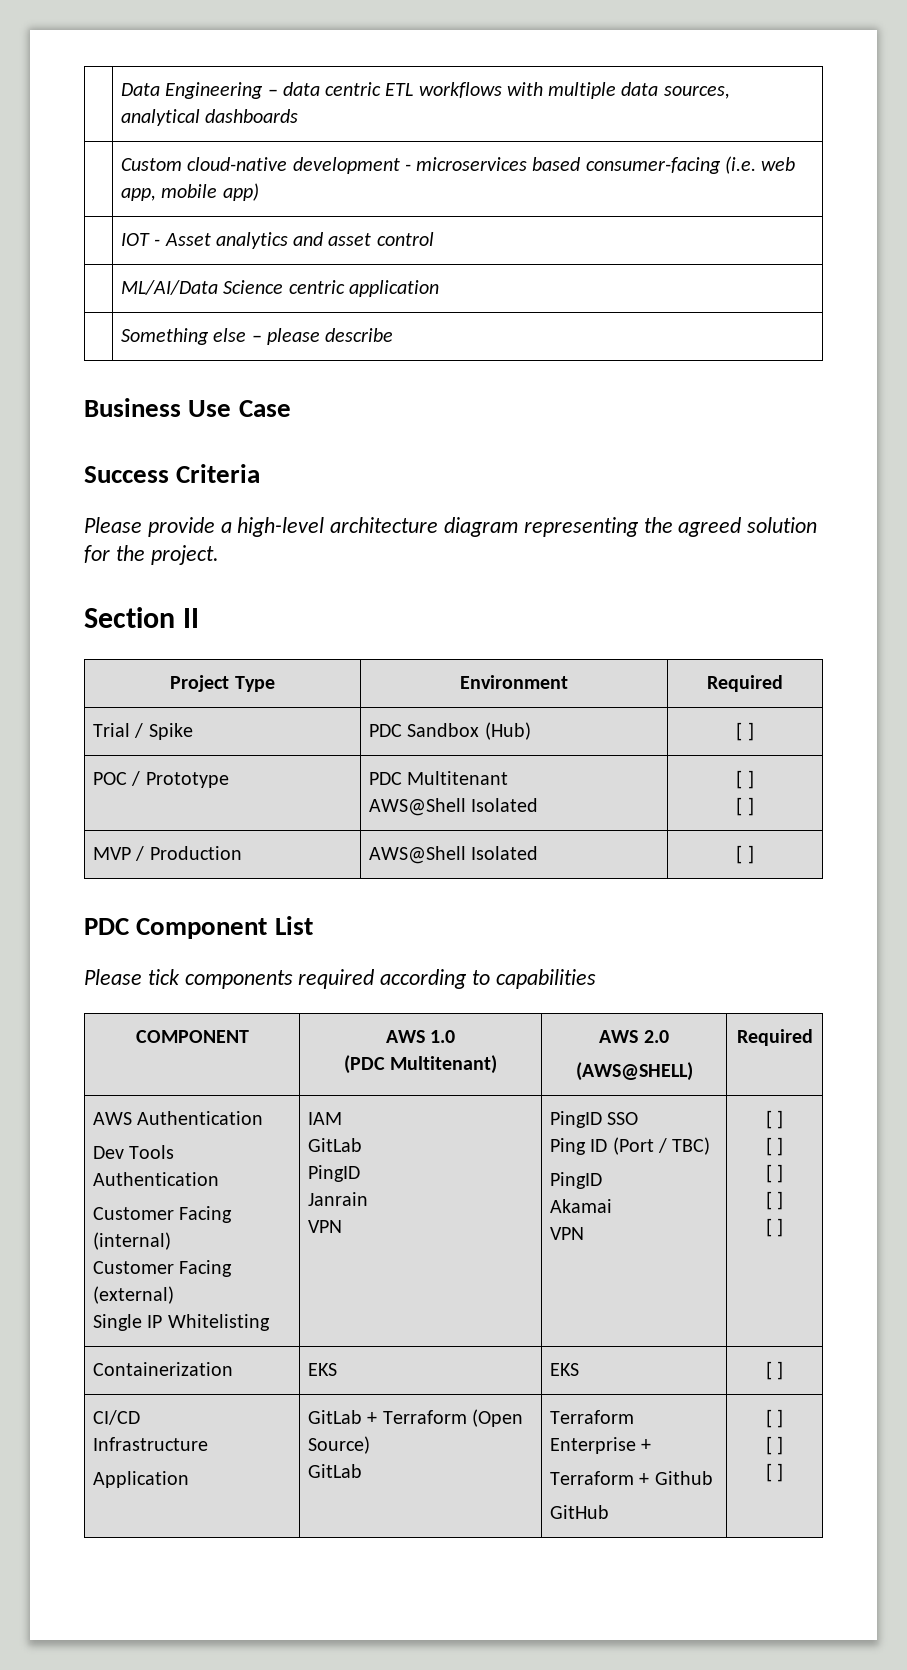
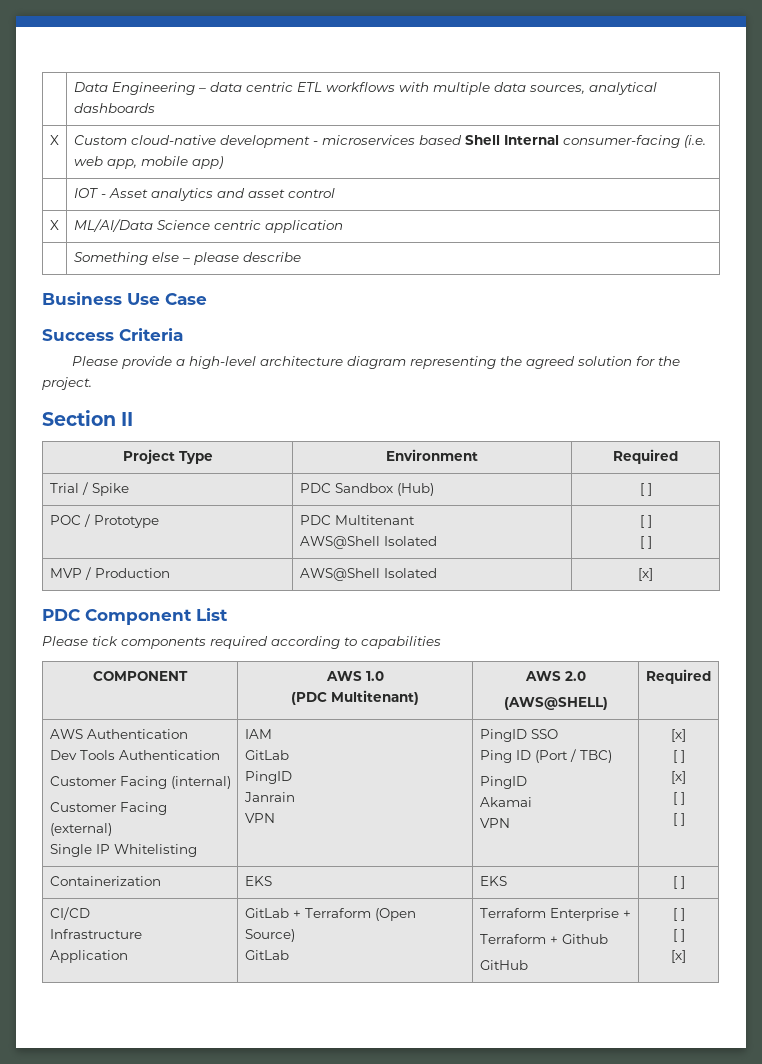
- | Custom cloud-native development - microservices based consumer-facing (i.e. web app, mobile app)
+ X | Custom cloud-native development - microservices based Shell Internal consumer-facing (i.e. web app, mobile app)
- | ML/AI/Data Science centric application
+ X | ML/AI/Data Science centric application
- MVP / Production | AWS@Shell Isolated | [ ]
+ MVP / Production | AWS@Shell Isolated | [x]
  AWS Authentication
  Dev Tools Authentication
  Customer Facing (internal)
  Customer Facing (external)
  Single IP Whitelisting | IAM
  GitLab
  PingID
  Janrain
  VPN | PingID SSO
  Ping ID (Port / TBC)
  PingID
  Akamai
- VPN | [ ]
+ VPN | [x]
  [ ]
- [ ]
+ [x]
  CI/CD
  Infrastructure
  Application | GitLab + Terraform (Open Source)
  GitLab | Terraform Enterprise +
  Terraform + Github
  GitHub | [ ]
  [ ]
- [ ]
+ [x]

